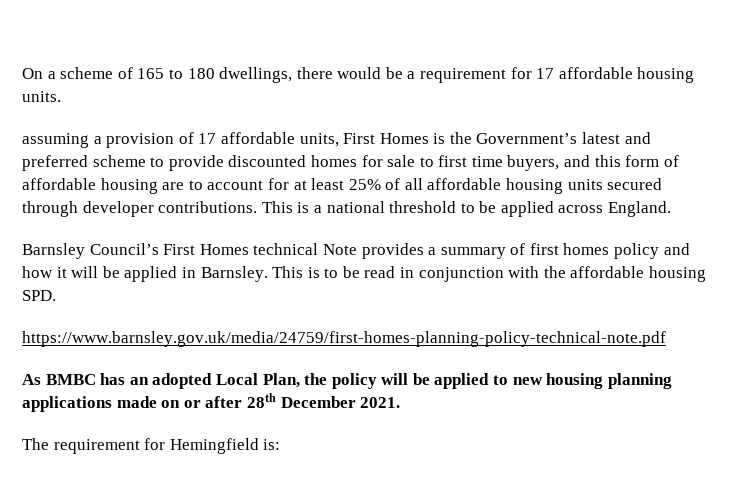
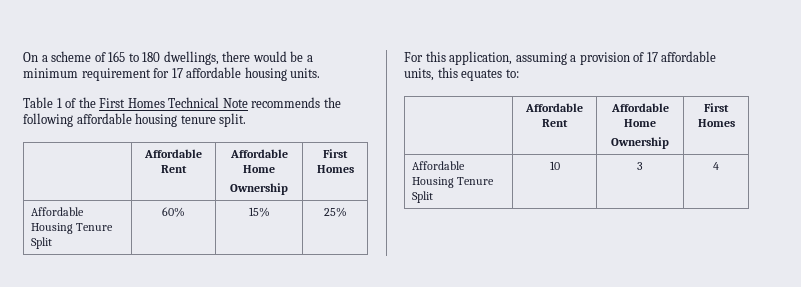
- On a scheme of 165 to 180 dwellings, there would be a requirement for 17 affordable housing units.
+ On a scheme of 165 to 180 dwellings, there would be a minimum requirement for 17 affordable housing units.
- assuming a provision of 17 affordable units, First Homes is the Government’s latest and preferred scheme to provide discounted homes for sale to first time buyers, and this form of affordable housing are to account for at least 25% of all affordable housing units secured through developer contributions. This is a national threshold to be applied across England.
- Barnsley Council’s First Homes technical Note provides a summary of first homes policy and how it will be applied in Barnsley. This is to be read in conjunction with the affordable housing SPD.
- https://www.barnsley.gov.uk/media/24759/first-homes-planning-policy-technical-note.pdf
- As BMBC has an adopted Local Plan, the policy will be applied to new housing planning applications made on or after 28th December 2021.
- The requirement for Hemingfield is:
+ Table 1 of the First Homes Technical Note recommends the following affordable housing tenure split.
+ | Affordable Rent | Affordable Home
+ Ownership | First Homes
+ Affordable Housing Tenure Split | 60% | 15% | 25%
+ For this application, assuming a provision of 17 affordable units, this equates to:
+ | Affordable Rent | Affordable Home
+ Ownership | First Homes
+ Affordable Housing Tenure Split | 10 | 3 | 4

